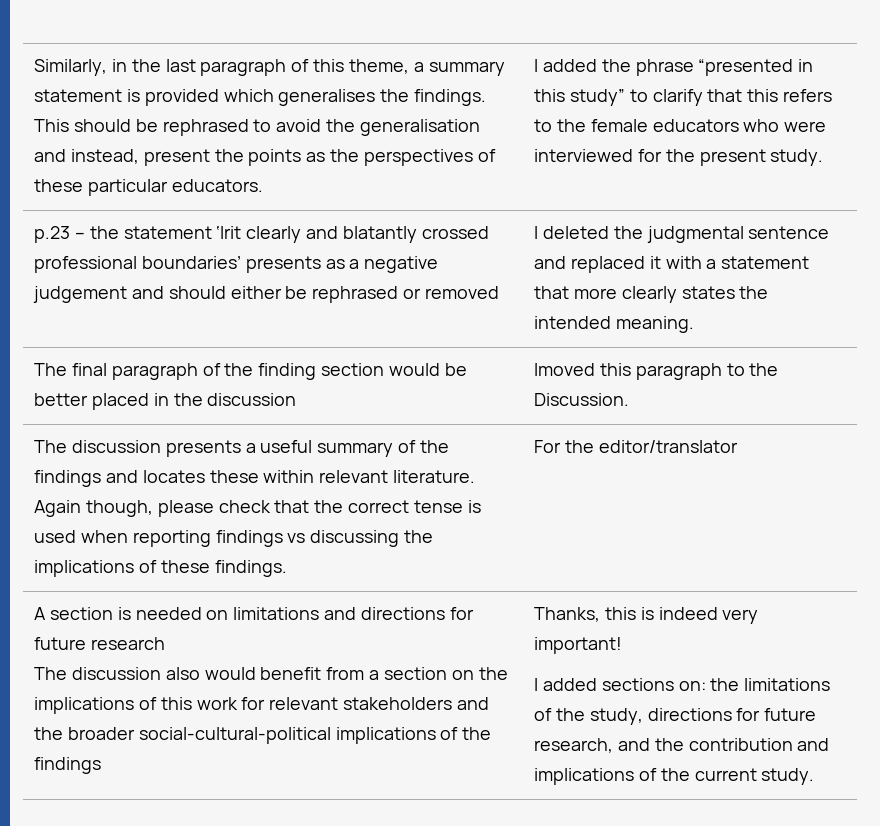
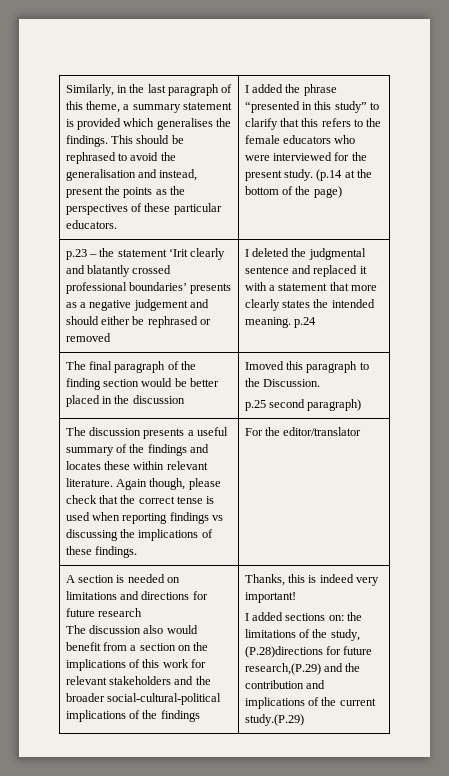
+ (p.14 at the bottom of the page)
- I deleted the judgmental sentence and replaced it with a statement that more clearly states the intended meaning.
+ I deleted the judgmental sentence and replaced it with a statement that more clearly states the intended meaning. p.24
  The final paragraph of the finding section would be better placed in the discussion | Imoved this paragraph to the Discussion.
+ p.25 second paragraph)
- I added sections on: the limitations of the study, directions for future research, and the contribution and implications of the current study.
+ I added sections on: the limitations of the study, (P.28)directions for future research,(P.29) and the contribution and implications of the current study.(P.29)

